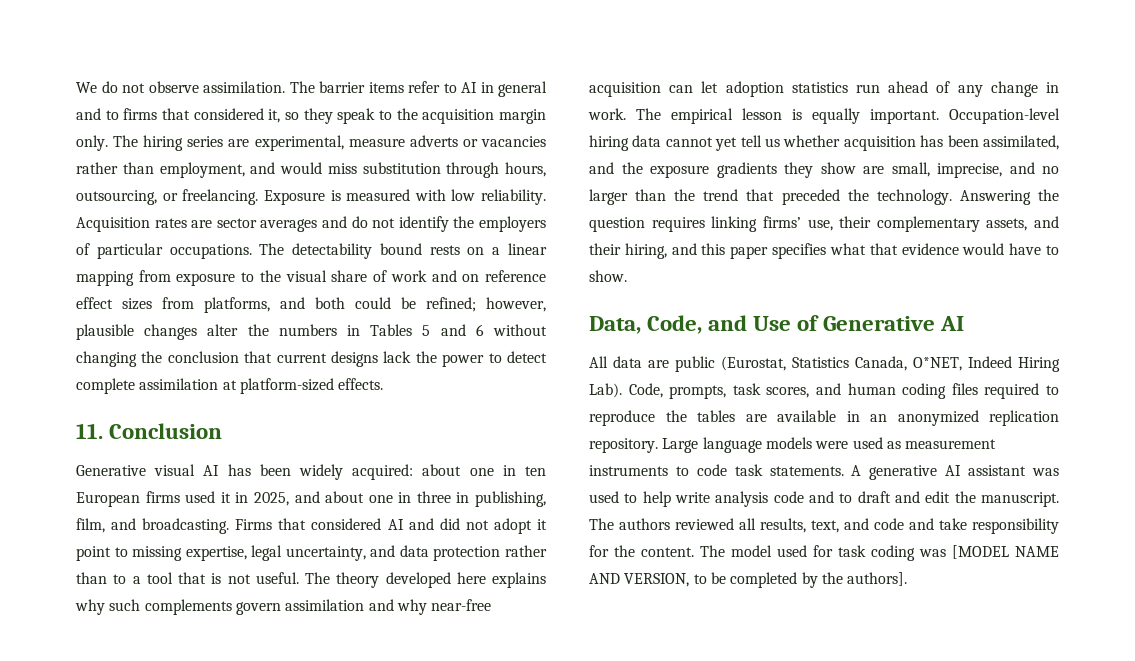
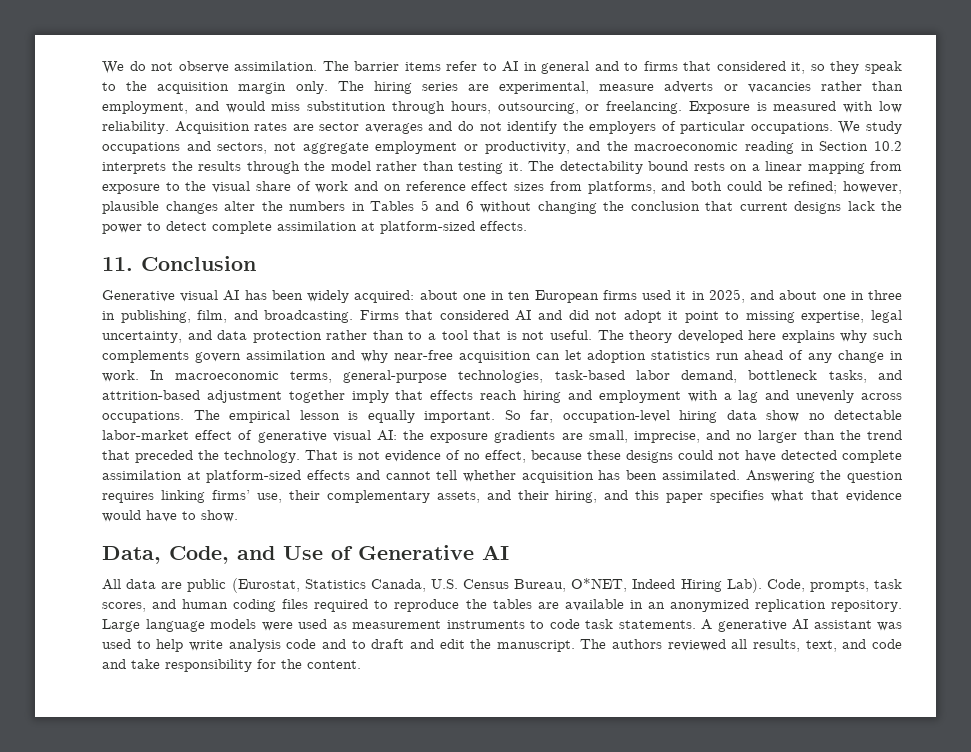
+ We study occupations and sectors, not aggregate employment or productivity, and the macroeconomic reading in Section 10.2 interprets the results through the model rather than testing it.
+ In macroeconomic terms, general-purpose technologies, task-based labor demand, bottleneck tasks, and attrition-based adjustment together imply that effects reach hiring and employment with a lag and unevenly across occupations.
- Occupation-level hiring data cannot yet tell us whether acquisition has been assimilated, and the exposure gradients they show are small, imprecise, and no larger than the trend that preceded the technology.
+ So far, occupation-level hiring data show no detectable labor-market effect of generative visual AI: the exposure gradients are small, imprecise, and no larger than the trend that preceded the technology.
+ That is not evidence of no effect, because these designs could not have detected complete assimilation at platform-sized effects and cannot tell whether acquisition has been assimilated.
- All data are public (Eurostat, Statistics Canada, O*NET, Indeed Hiring Lab).
+ All data are public (Eurostat, Statistics Canada, U.S. Census Bureau, O*NET, Indeed Hiring Lab).
- The model used for task coding was [MODEL NAME AND VERSION, to be completed by the authors].

